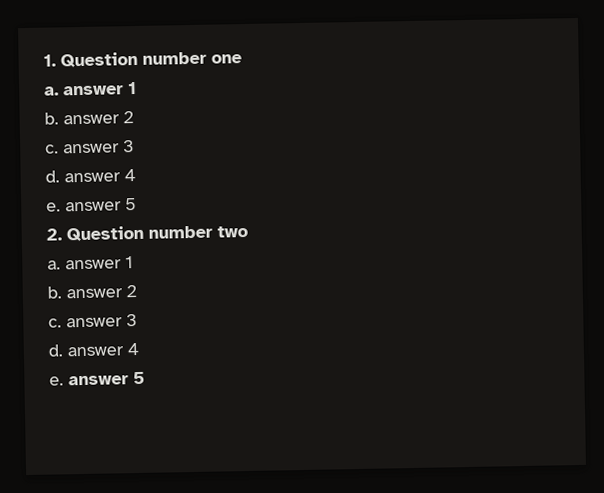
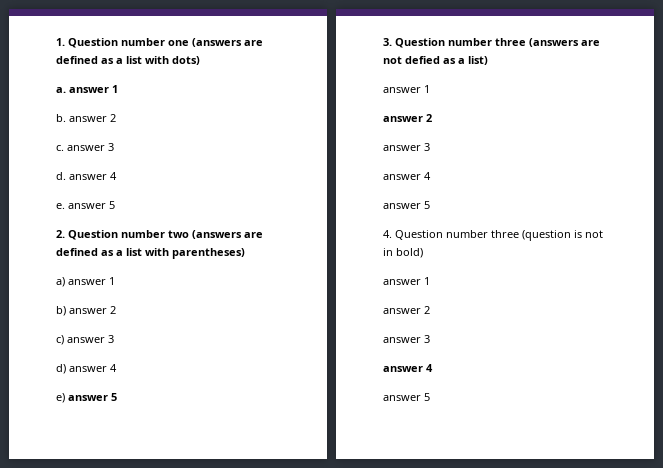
- 1. Question number one
+ 1. Question number one (answers are defined as a list with dots)
- 2. Question number two
- a. answer 1
- b. answer 2
- c. answer 3
- d. answer 4
- e. answer 5
+ 2. Question number two (answers are defined as a list with parentheses)
+ a) answer 1
+ b) answer 2
+ c) answer 3
+ d) answer 4
+ e) answer 5
+ 3. Question number three (answers are not defied as a list)
+ answer 1
+ answer 2
+ answer 3
+ answer 4
+ answer 5
+ 4. Question number three (question is not in bold)
+ answer 1
+ answer 2
+ answer 3
+ answer 4
+ answer 5

